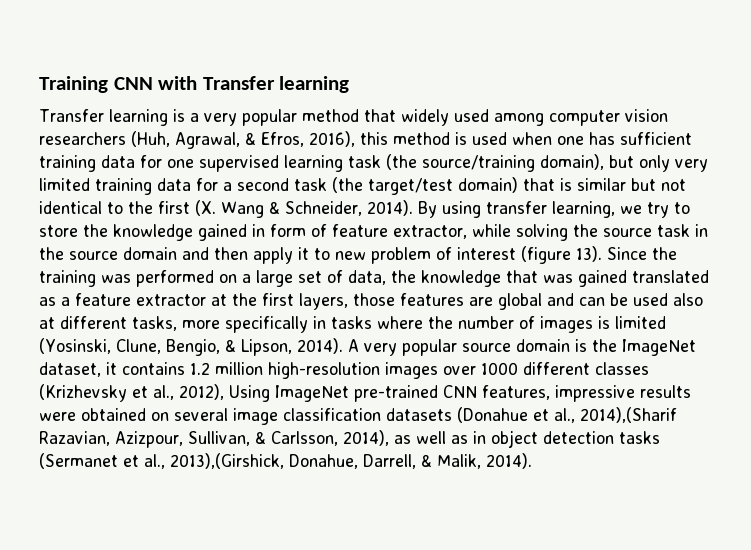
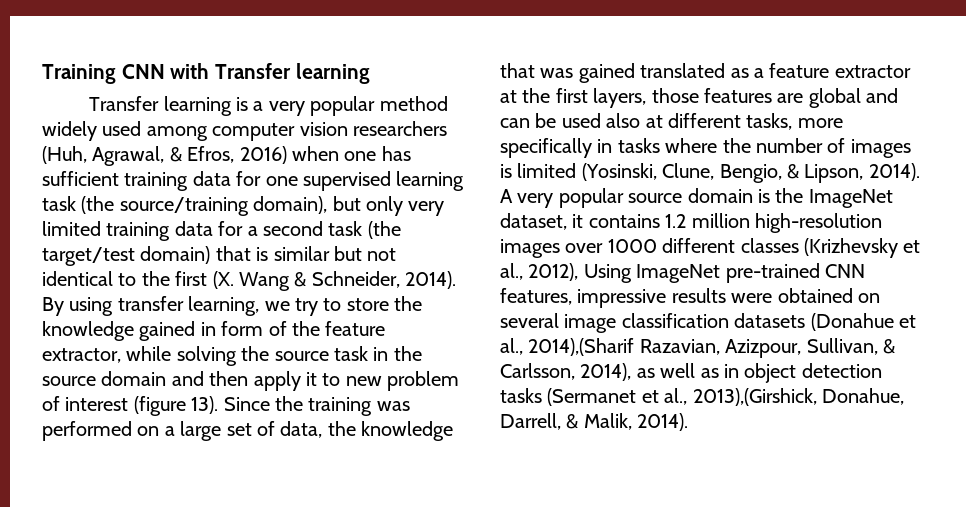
- Transfer learning is a very popular method that widely used among computer vision researchers (Huh, Agrawal, & Efros, 2016), this method is used when one has sufficient training data for one supervised learning task (the source/training domain), but only very limited training data for a second task (the target/test domain) that is similar but not identical to the first (X. Wang & Schneider, 2014).
+ Transfer learning is a very popular method widely used among computer vision researchers (Huh, Agrawal, & Efros, 2016) when one has sufficient training data for one supervised learning task (the source/training domain), but only very limited training data for a second task (the target/test domain) that is similar but not identical to the first (X. Wang & Schneider, 2014).
- By using transfer learning, we try to store the knowledge gained in form of feature extractor, while solving the source task in the source domain and then apply it to new problem of interest (figure 13).
+ By using transfer learning, we try to store the knowledge gained in form of the feature extractor, while solving the source task in the source domain and then apply it to new problem of interest (figure 13).

